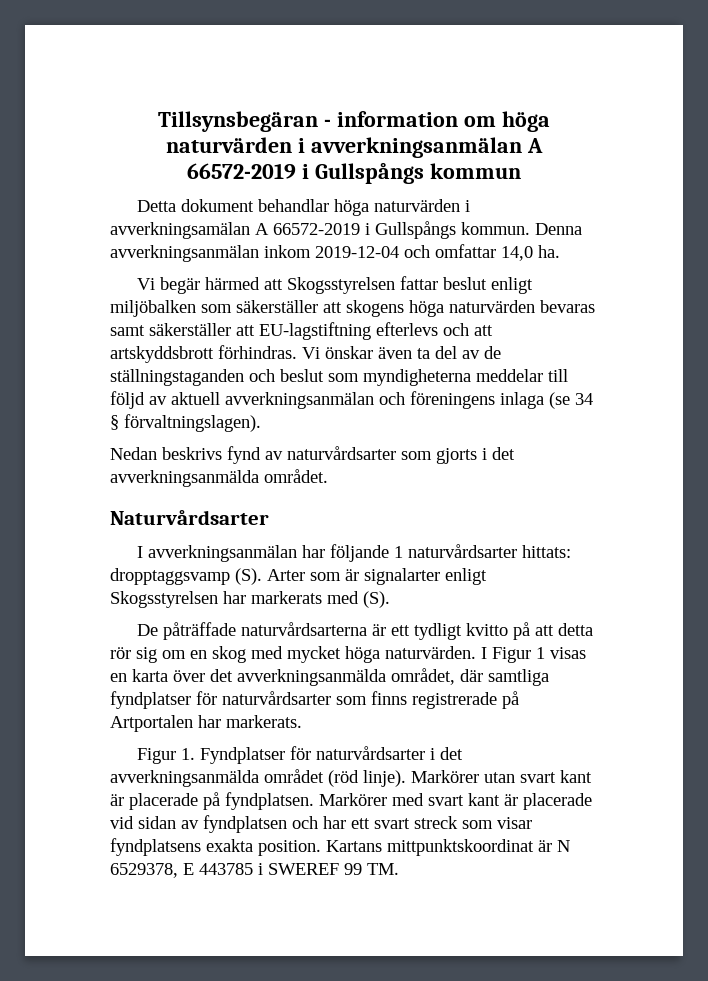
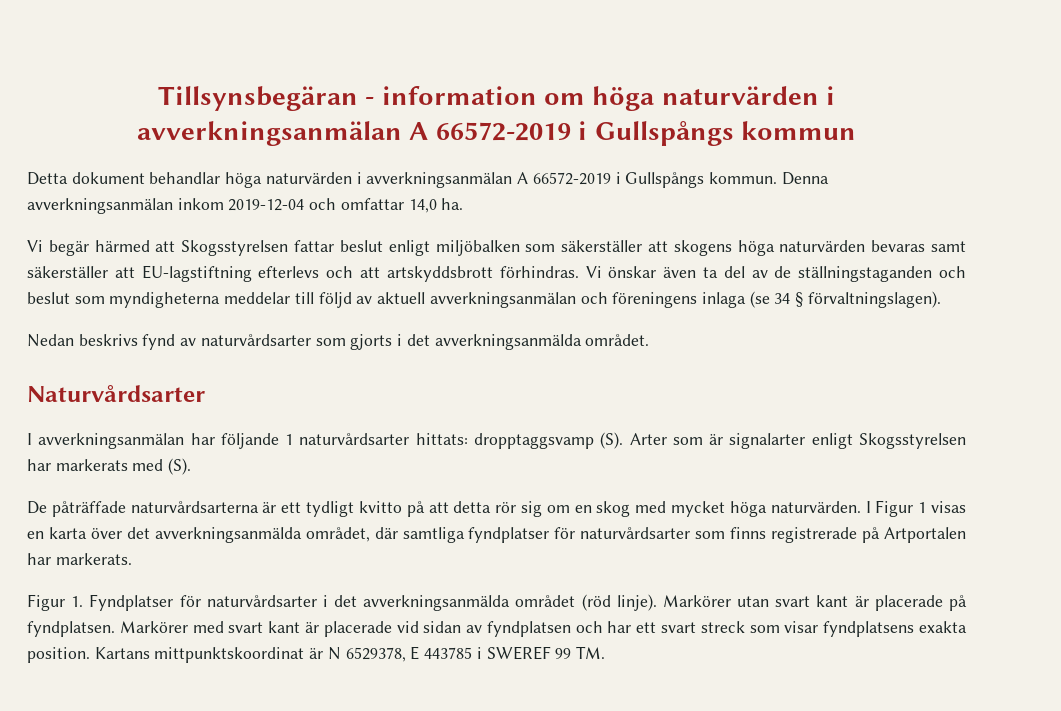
- Detta dokument behandlar höga naturvärden i avverkningsamälan A 66572-2019 i Gullspångs kommun.
+ Detta dokument behandlar höga naturvärden i avverkningsanmälan A 66572-2019 i Gullspångs kommun.

